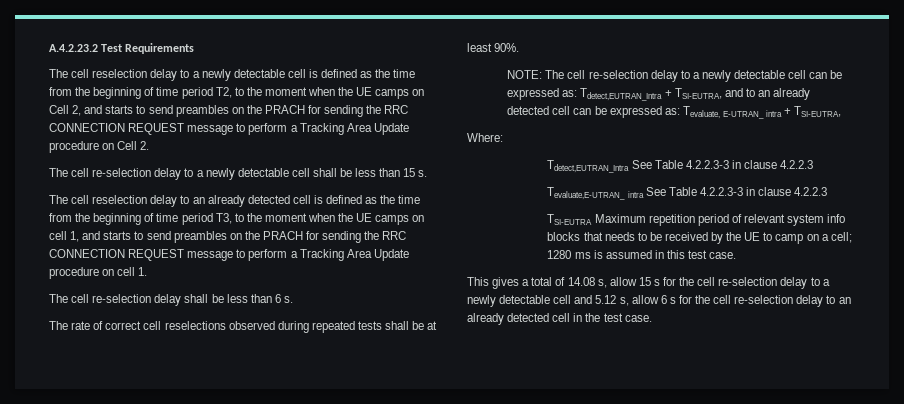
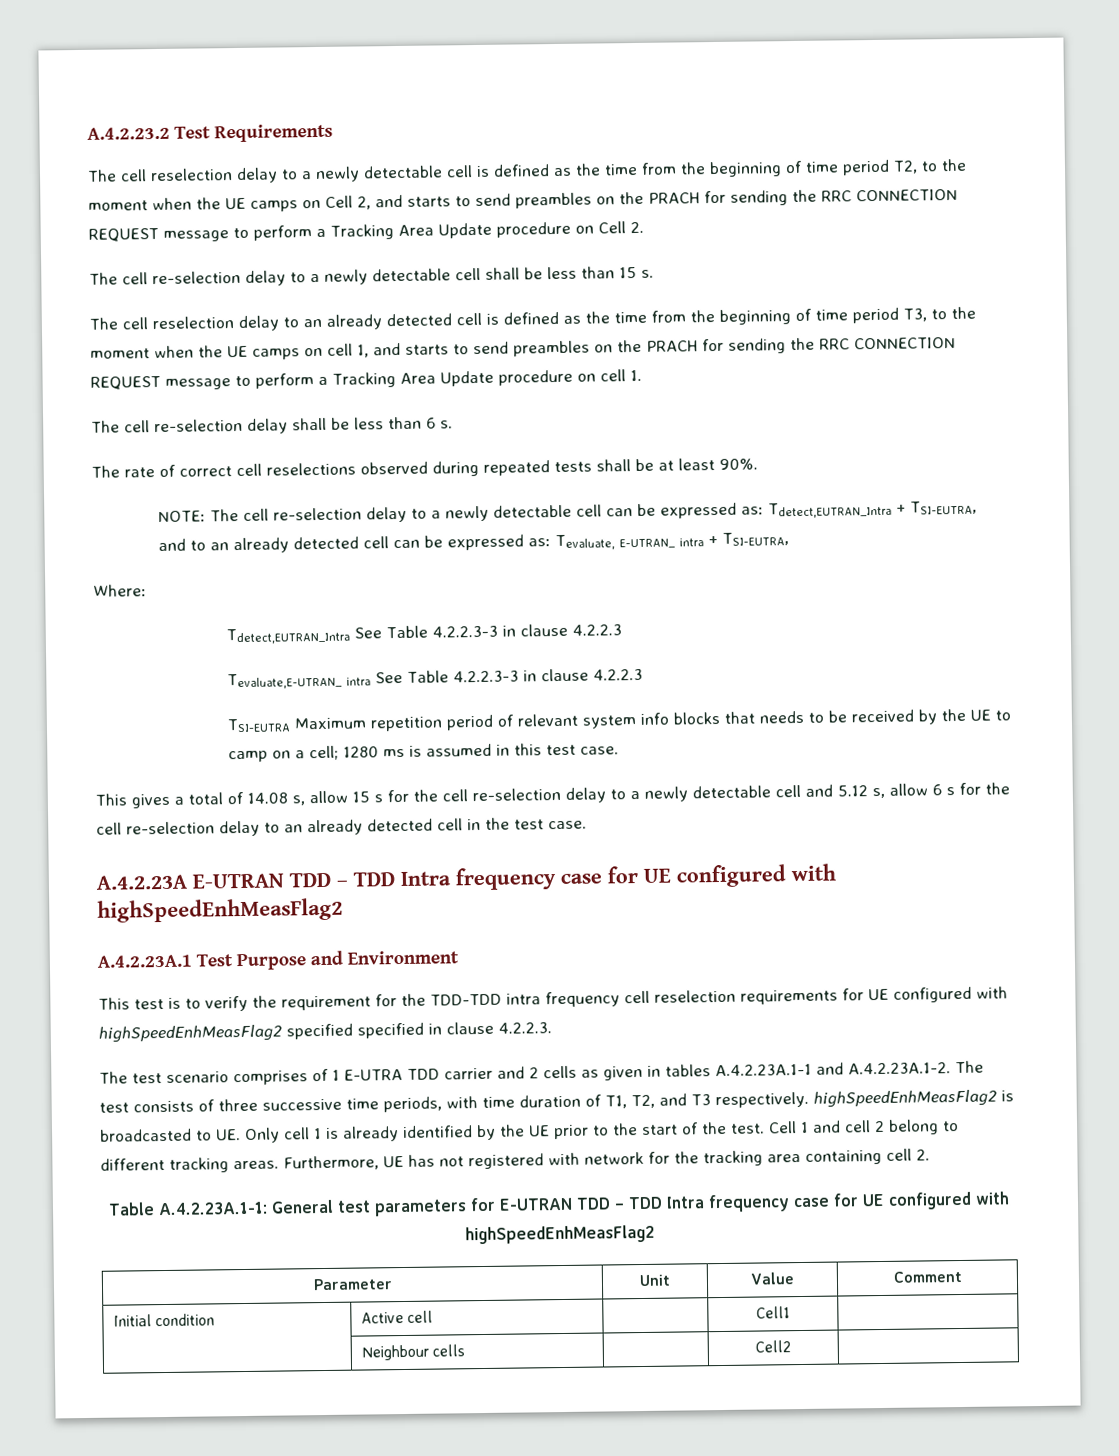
+ A.4.2.23A E-UTRAN TDD – TDD Intra frequency case for UE configured with highSpeedEnhMeasFlag2
+ A.4.2.23A.1 Test Purpose and Environment
+ This test is to verify the requirement for the TDD-TDD intra frequency cell reselection requirements for UE configured with highSpeedEnhMeasFlag2 specified specified in clause 4.2.2.3.
+ The test scenario comprises of 1 E-UTRA TDD carrier and 2 cells as given in tables A.4.2.23A.1-1 and A.4.2.23A.1-2. The test consists of three successive time periods, with time duration of T1, T2, and T3 respectively. highSpeedEnhMeasFlag2 is broadcasted to UE. Only cell 1 is already identified by the UE prior to the start of the test. Cell 1 and cell 2 belong to different tracking areas. Furthermore, UE has not registered with network for the tracking area containing cell 2.
+ Table A.4.2.23A.1-1: General test parameters for E-UTRAN TDD – TDD Intra frequency case for UE configured with highSpeedEnhMeasFlag2
+ Parameter | Unit | Value | Comment
+ Initial condition | Active cell | | Cell1 |
+ | Neighbour cells | | Cell2 |

